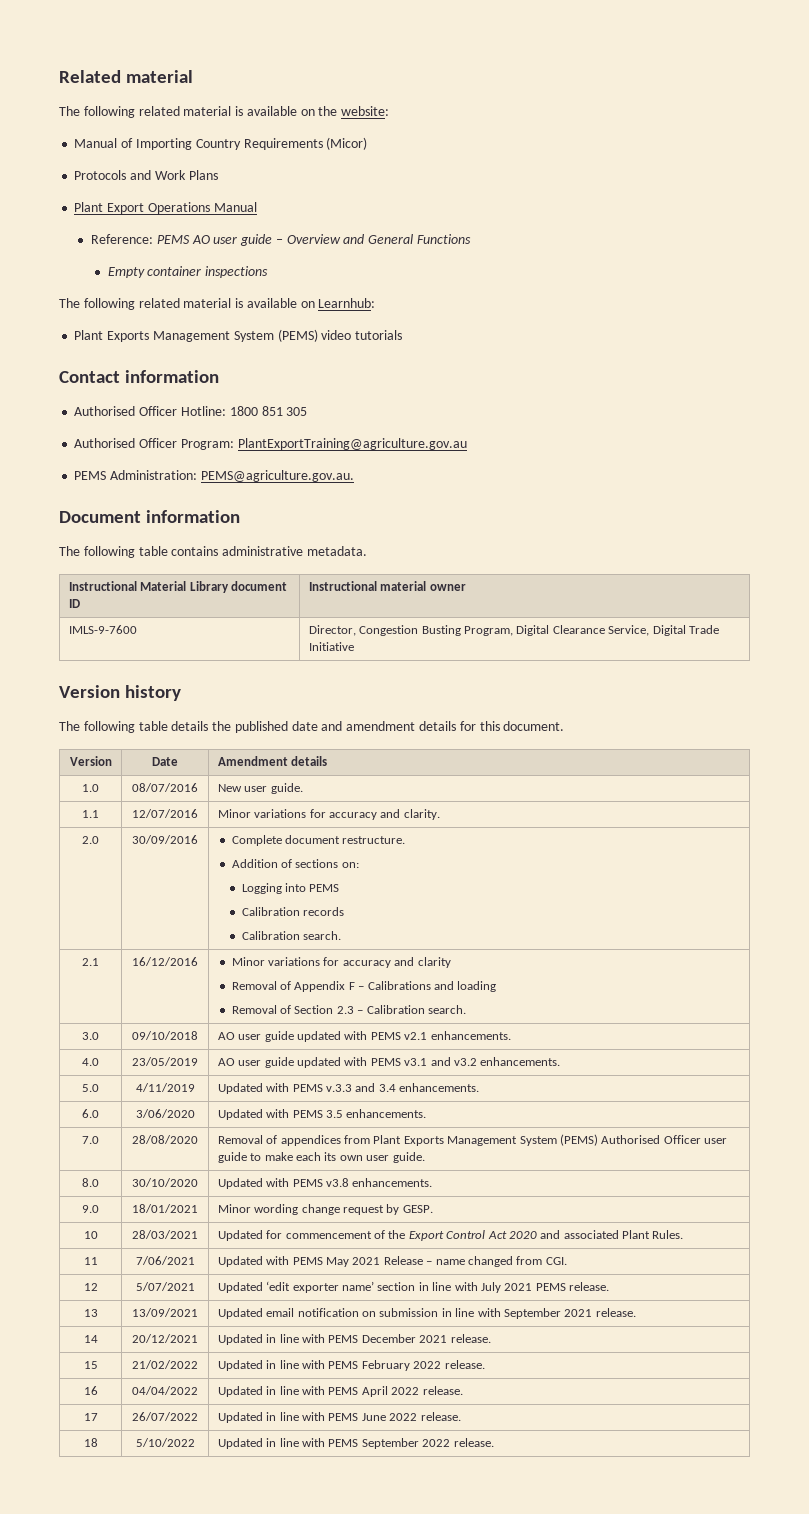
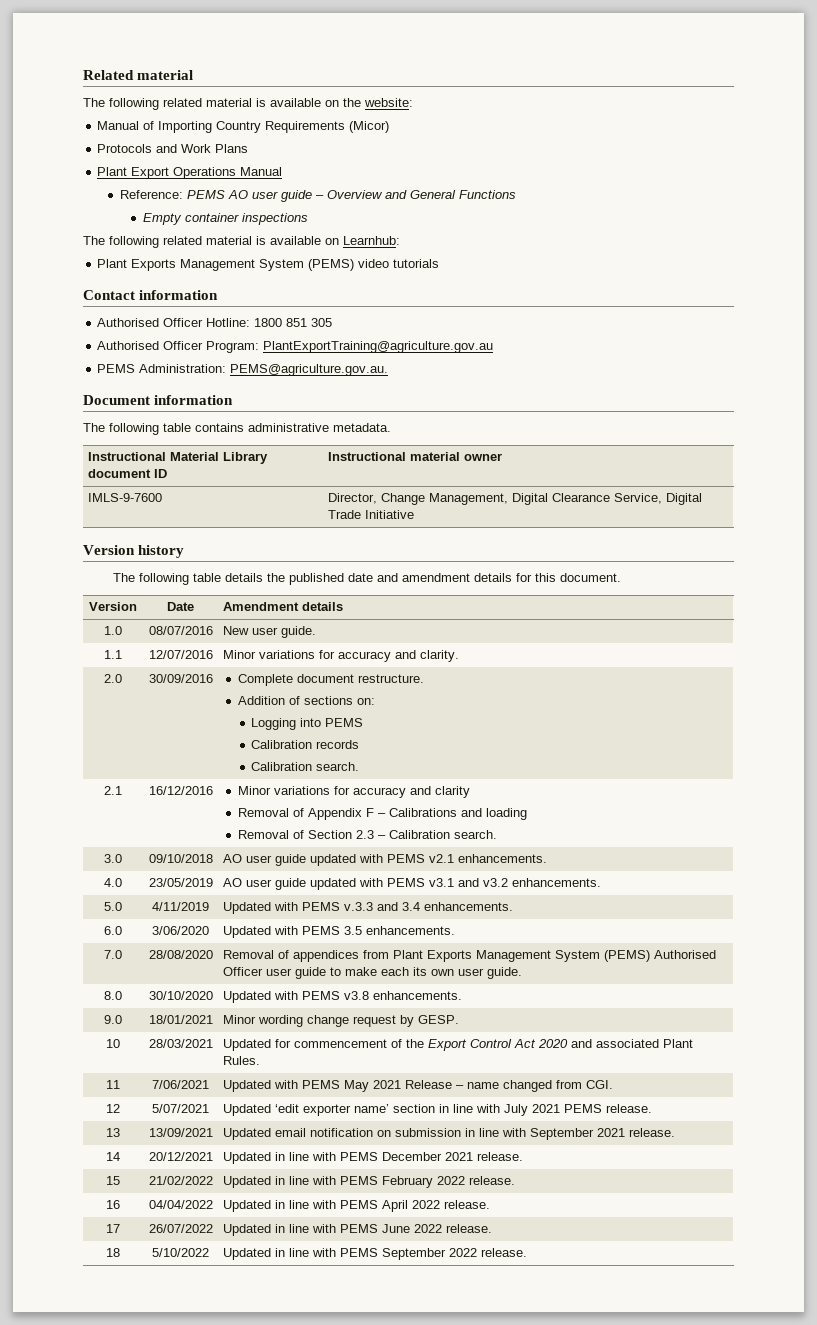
- IMLS-9-7600 | Director, Congestion Busting Program, Digital Clearance Service, Digital Trade Initiative
+ IMLS-9-7600 | Director, Change Management, Digital Clearance Service, Digital Trade Initiative

